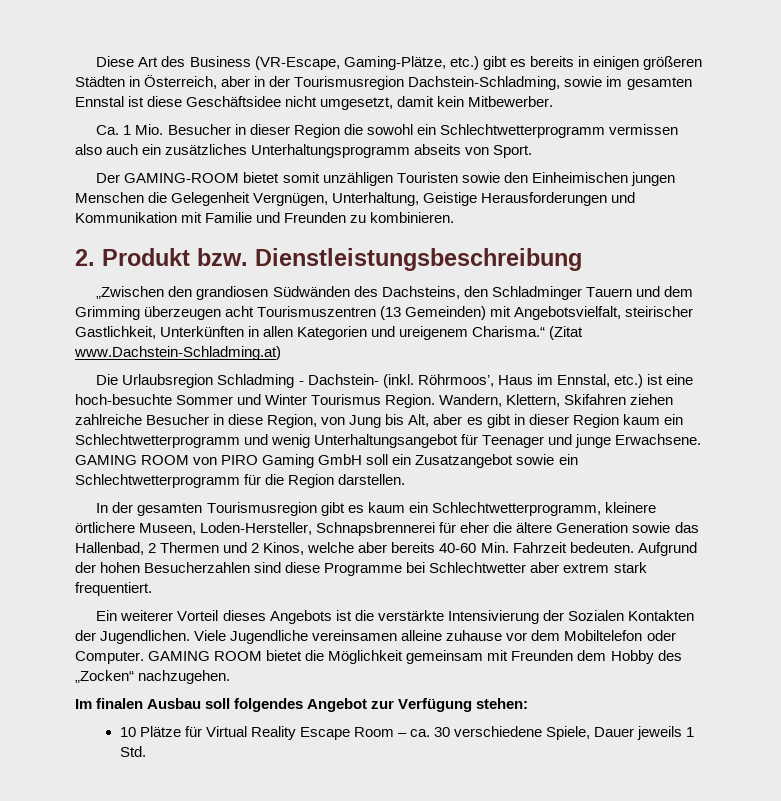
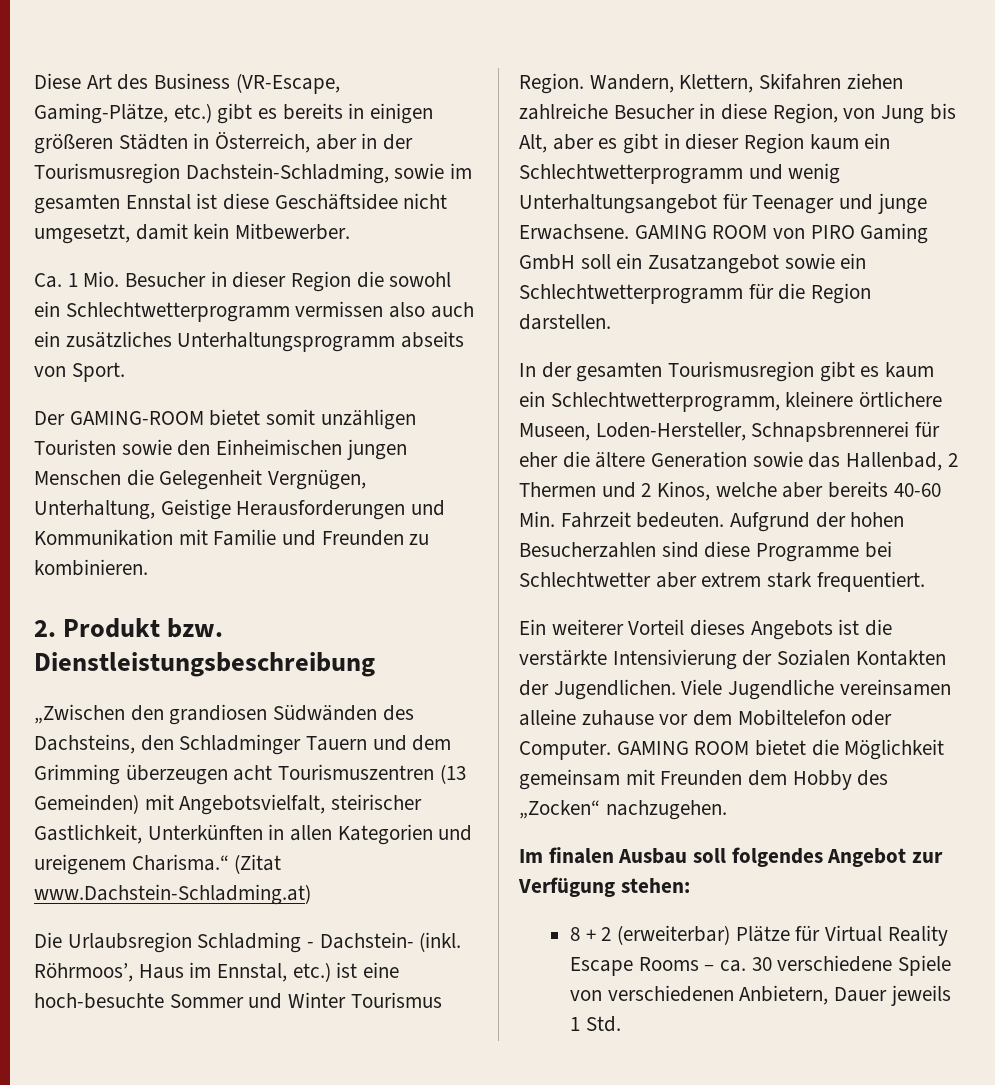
- 10 Plätze für Virtual Reality Escape Room – ca. 30 verschiedene Spiele, Dauer jeweils 1 Std.
+ 8 + 2 (erweiterbar) Plätze für Virtual Reality Escape Rooms – ca. 30 verschiedene Spiele von verschiedenen Anbietern, Dauer jeweils 1 Std.

